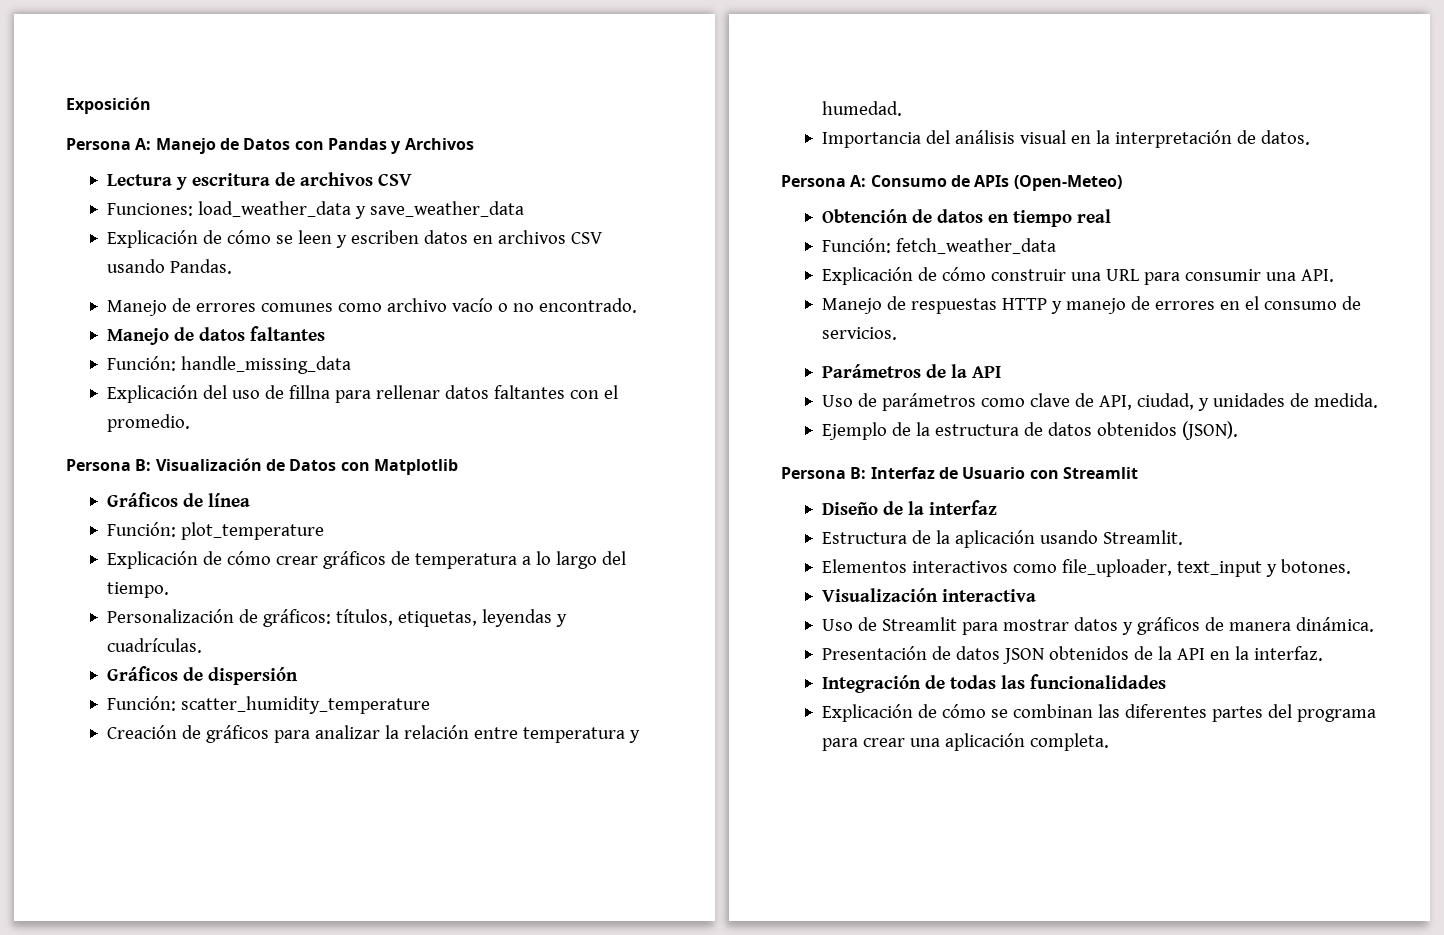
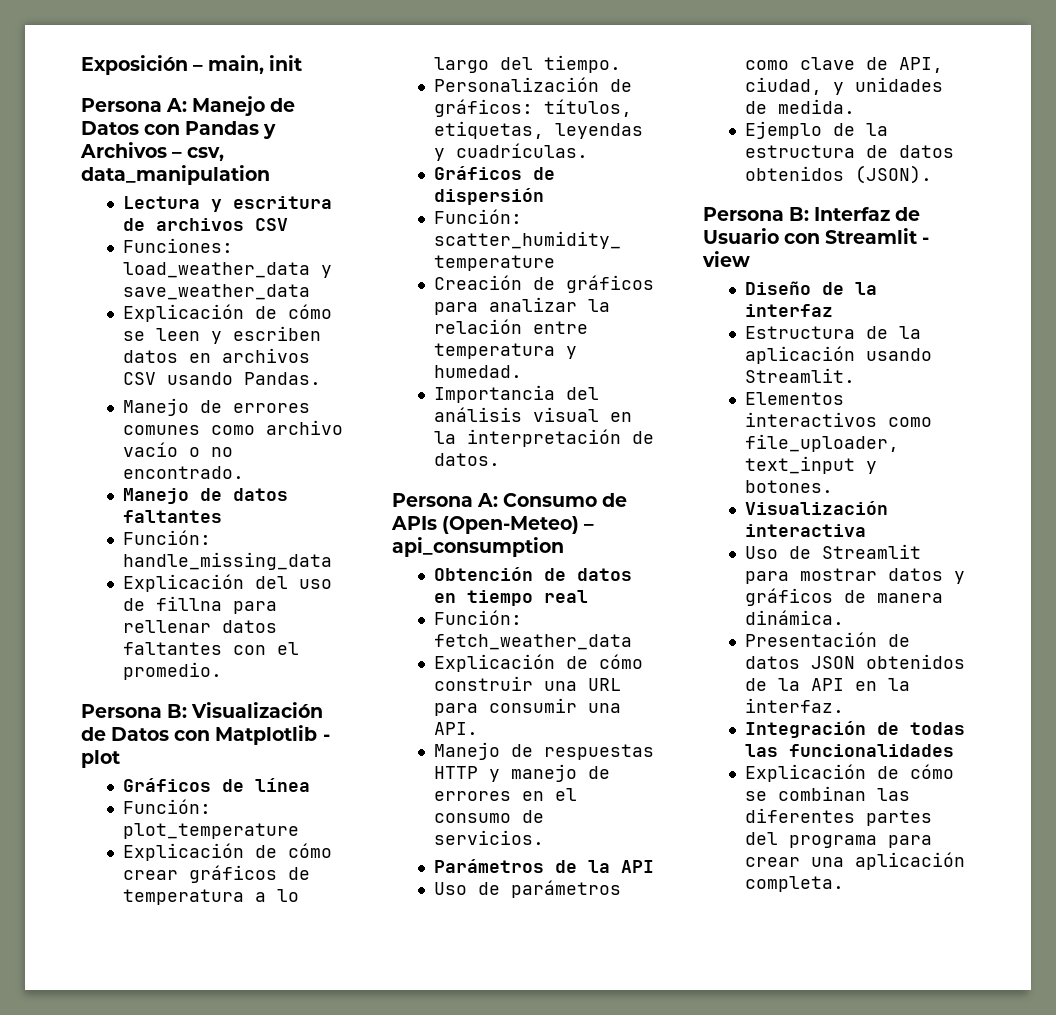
- Exposición
+ Exposición – main, init
- Persona A: Manejo de Datos con Pandas y Archivos
+ Persona A: Manejo de Datos con Pandas y Archivos – csv, data_manipulation
- Persona B: Visualización de Datos con Matplotlib
+ Persona B: Visualización de Datos con Matplotlib - plot
- Persona A: Consumo de APIs (Open-Meteo)
+ Persona A: Consumo de APIs (Open-Meteo) – api_consumption
- Persona B: Interfaz de Usuario con Streamlit
+ Persona B: Interfaz de Usuario con Streamlit - view

